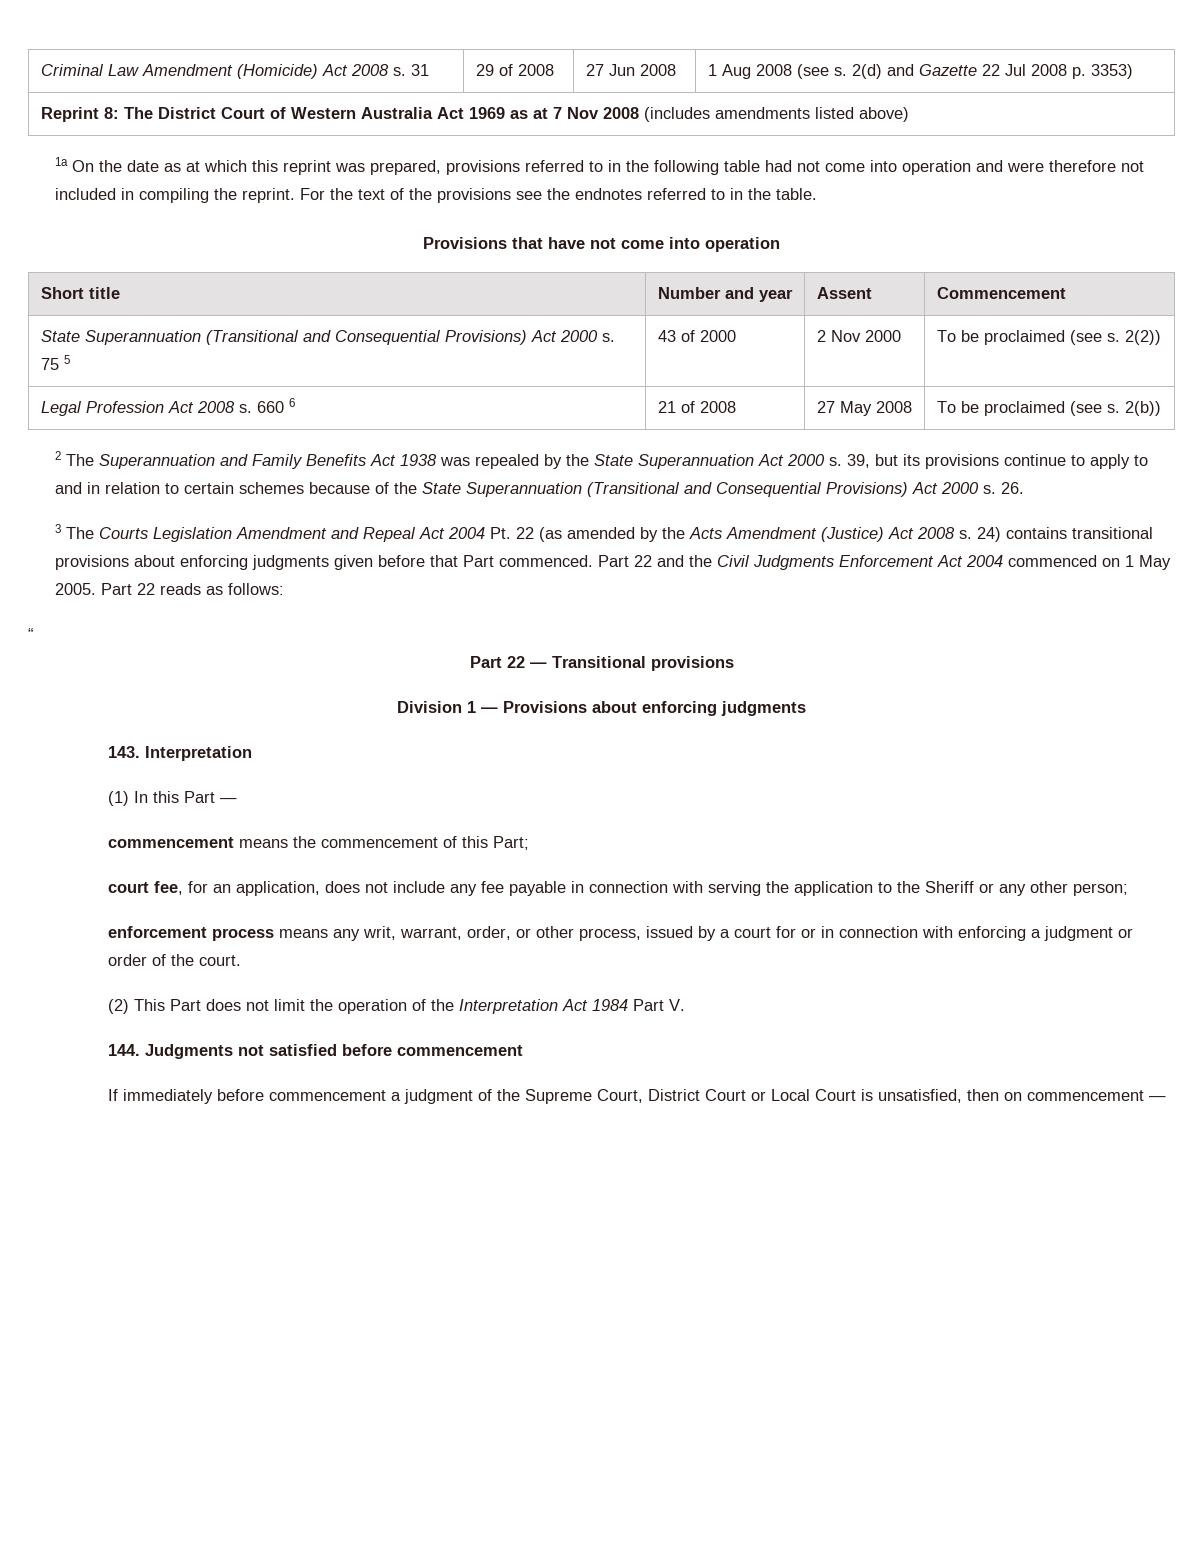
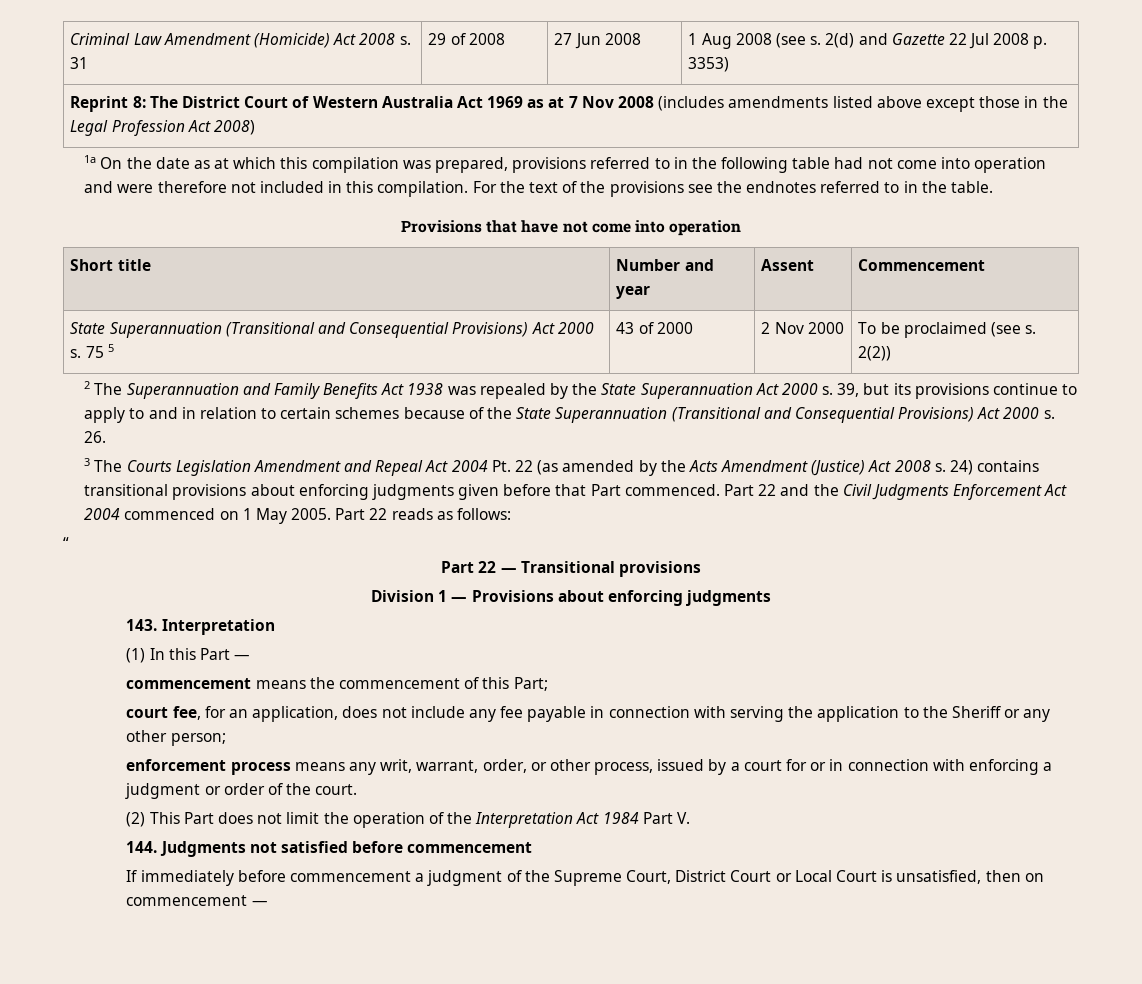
- Reprint 8: The District Court of Western Australia Act 1969 as at 7 Nov 2008 (includes amendments listed above)
+ Reprint 8: The District Court of Western Australia Act 1969 as at 7 Nov 2008 (includes amendments listed above except those in the Legal Profession Act 2008)
- 1a On the date as at which this reprint was prepared, provisions referred to in the following table had not come into operation and were therefore not included in compiling the reprint.
+ 1a On the date as at which this compilation was prepared, provisions referred to in the following table had not come into operation and were therefore not included in this compilation.
- Legal Profession Act 2008 s. 660 6 | 21 of 2008 | 27 May 2008 | To be proclaimed (see s. 2(b))

